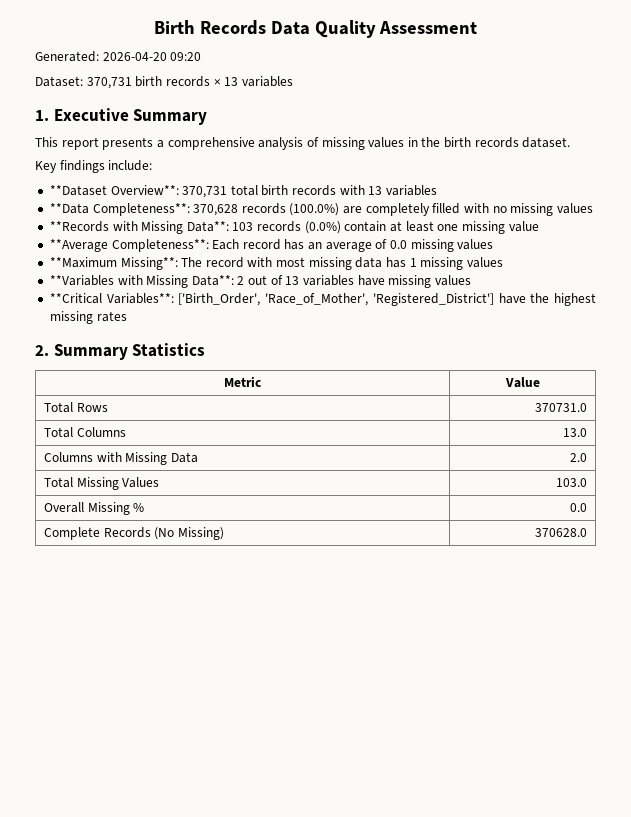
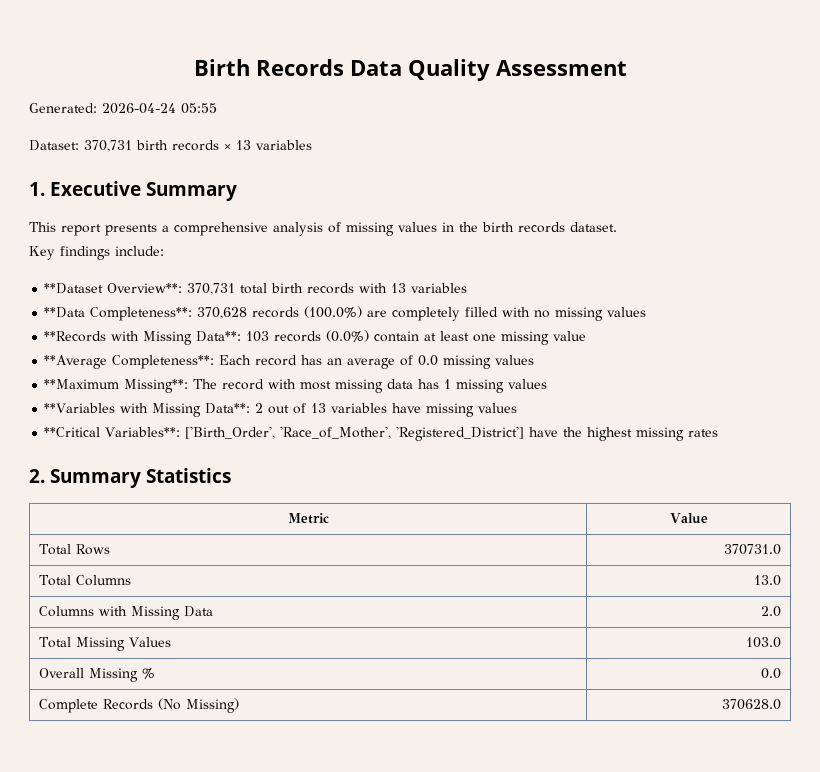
- Generated: 2026-04-20 09:20
+ Generated: 2026-04-24 05:55

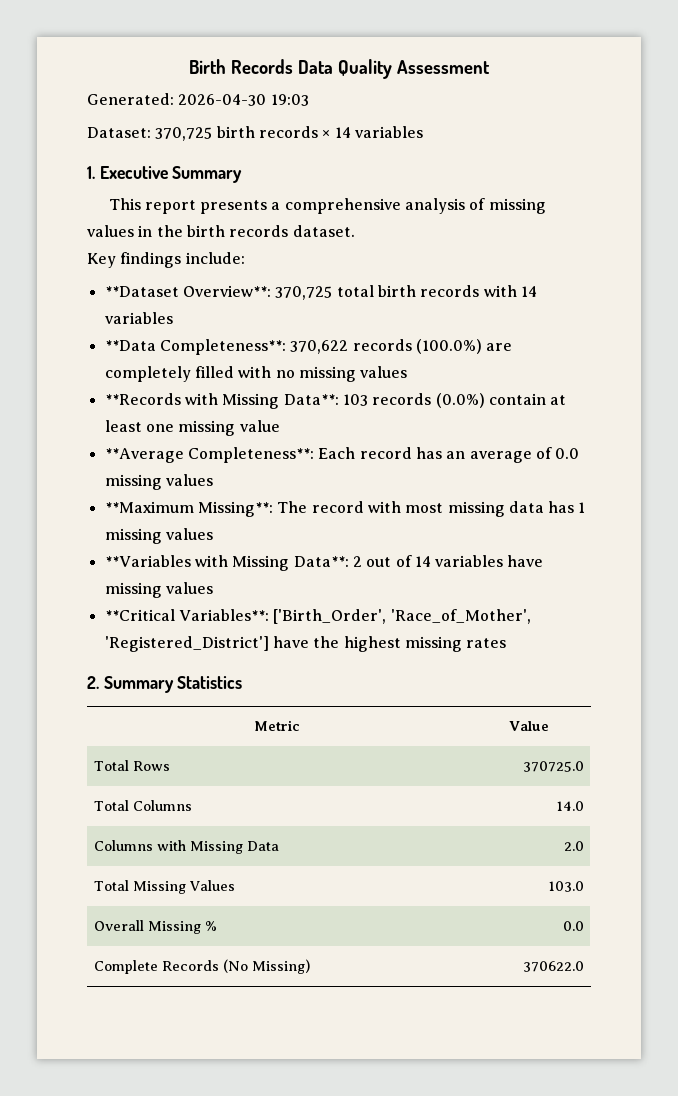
- Generated: 2026-04-24 05:55
+ Generated: 2026-04-30 19:03
- Dataset: 370,731 birth records × 13 variables
+ Dataset: 370,725 birth records × 14 variables
- **Dataset Overview**: 370,731 total birth records with 13 variables
+ **Dataset Overview**: 370,725 total birth records with 14 variables
- **Data Completeness**: 370,628 records (100.0%) are completely filled with no missing values
+ **Data Completeness**: 370,622 records (100.0%) are completely filled with no missing values
- **Variables with Missing Data**: 2 out of 13 variables have missing values
+ **Variables with Missing Data**: 2 out of 14 variables have missing values
- Total Rows | 370731.0
+ Total Rows | 370725.0
- Total Columns | 13.0
+ Total Columns | 14.0
- Complete Records (No Missing) | 370628.0
+ Complete Records (No Missing) | 370622.0

